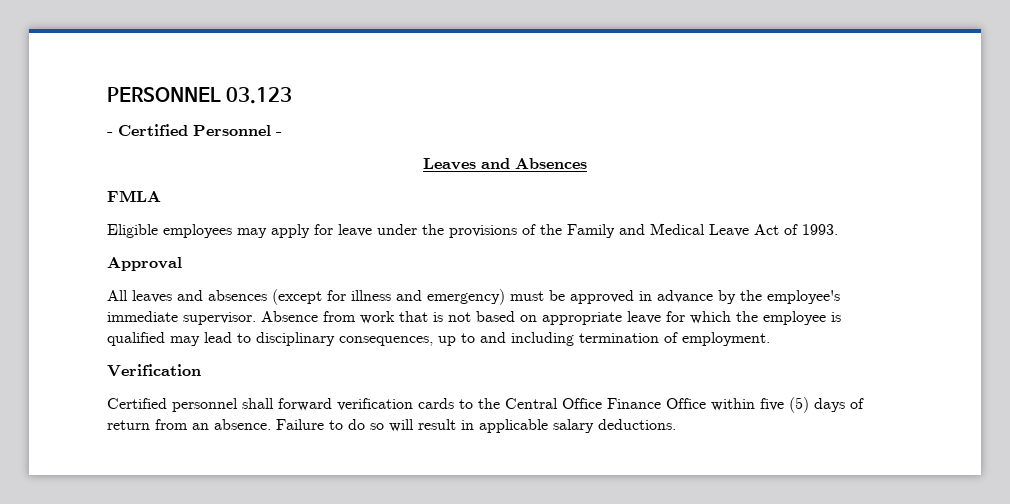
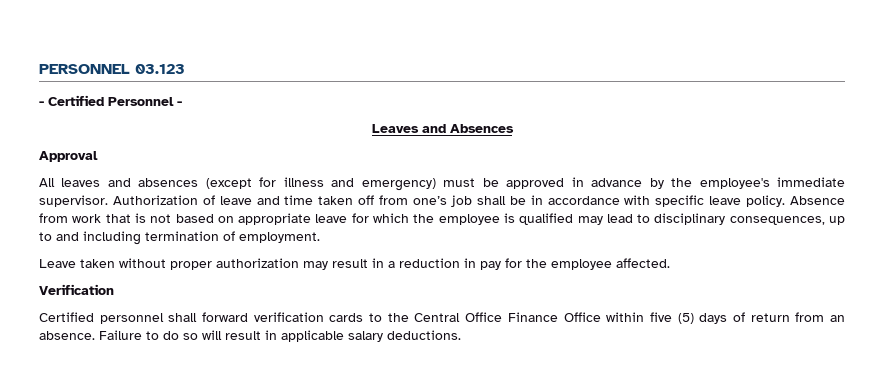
- FMLA
- Eligible employees may apply for leave under the provisions of the Family and Medical Leave Act of 1993.
+ Authorization of leave and time taken off from one’s job shall be in accordance with specific leave policy.
+ Leave taken without proper authorization may result in a reduction in pay for the employee affected.

